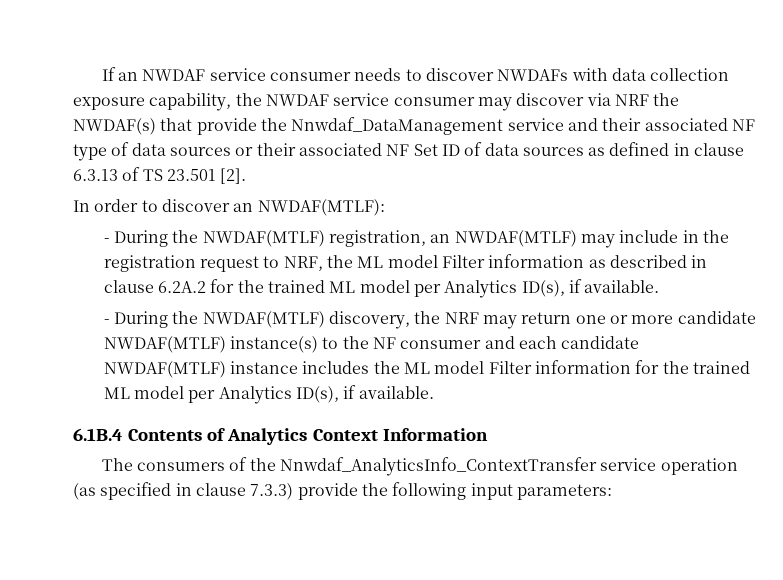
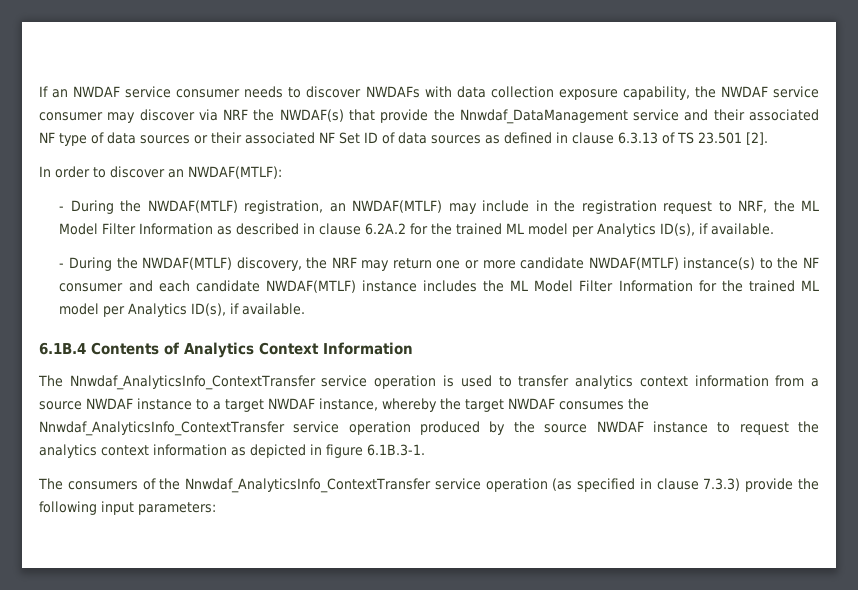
- - During the NWDAF(MTLF) registration, an NWDAF(MTLF) may include in the registration request to NRF, the ML model Filter information as described in clause 6.2A.2 for the trained ML model per Analytics ID(s), if available.
+ - During the NWDAF(MTLF) registration, an NWDAF(MTLF) may include in the registration request to NRF, the ML Model Filter Information as described in clause 6.2A.2 for the trained ML model per Analytics ID(s), if available.
- - During the NWDAF(MTLF) discovery, the NRF may return one or more candidate NWDAF(MTLF) instance(s) to the NF consumer and each candidate NWDAF(MTLF) instance includes the ML model Filter information for the trained ML model per Analytics ID(s), if available.
+ - During the NWDAF(MTLF) discovery, the NRF may return one or more candidate NWDAF(MTLF) instance(s) to the NF consumer and each candidate NWDAF(MTLF) instance includes the ML Model Filter Information for the trained ML model per Analytics ID(s), if available.
+ The Nnwdaf_AnalyticsInfo_ContextTransfer service operation is used to transfer analytics context information from a source NWDAF instance to a target NWDAF instance, whereby the target NWDAF consumes the Nnwdaf_AnalyticsInfo_ContextTransfer service operation produced by the source NWDAF instance to request the analytics context information as depicted in figure 6.1B.3-1.

